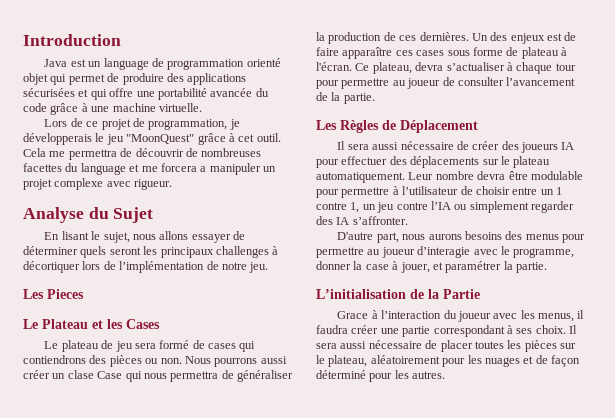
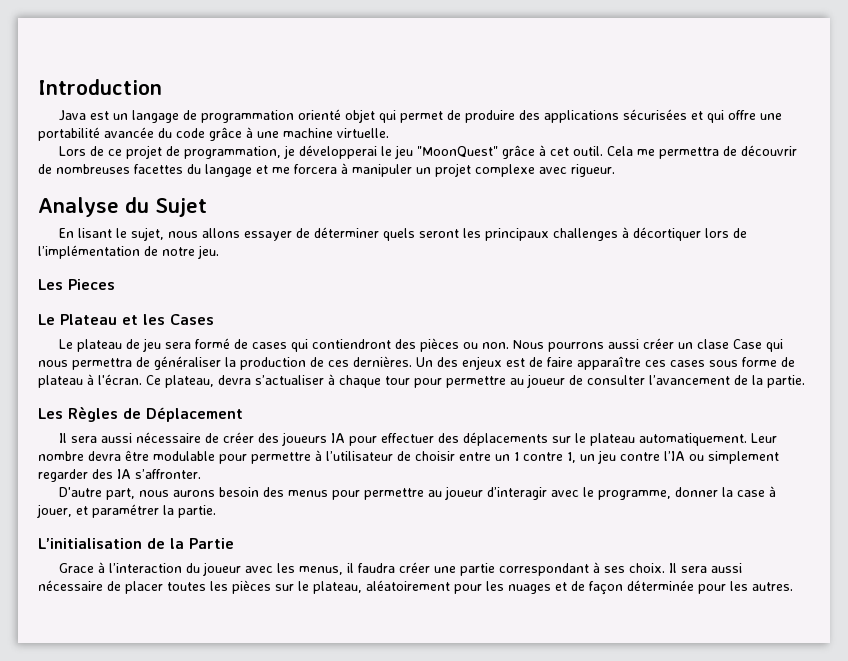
- Java est un language de programmation orienté objet qui permet de produire des applications sécurisées et qui offre une portabilité avancée du code grâce à une machine virtuelle.
+ Java est un langage de programmation orienté objet qui permet de produire des applications sécurisées et qui offre une portabilité avancée du code grâce à une machine virtuelle.
- Lors de ce projet de programmation, je développerais le jeu "MoonQuest" grâce à cet outil.
+ Lors de ce projet de programmation, je développerai le jeu "MoonQuest" grâce à cet outil.
- Cela me permettra de découvrir de nombreuses facettes du language et me forcera a manipuler un projet complexe avec rigueur.
+ Cela me permettra de découvrir de nombreuses facettes du langage et me forcera à manipuler un projet complexe avec rigueur.
- Le plateau de jeu sera formé de cases qui contiendrons des pièces ou non.
+ Le plateau de jeu sera formé de cases qui contiendront des pièces ou non.
- D'autre part, nous aurons besoins des menus pour permettre au joueur d’interagie avec le programme, donner la case à jouer, et paramétrer la partie.
+ D'autre part, nous aurons besoin des menus pour permettre au joueur d’interagir avec le programme, donner la case à jouer, et paramétrer la partie.
- Il sera aussi nécessaire de placer toutes les pièces sur le plateau, aléatoirement pour les nuages et de façon déterminé pour les autres.
+ Il sera aussi nécessaire de placer toutes les pièces sur le plateau, aléatoirement pour les nuages et de façon déterminée pour les autres.

